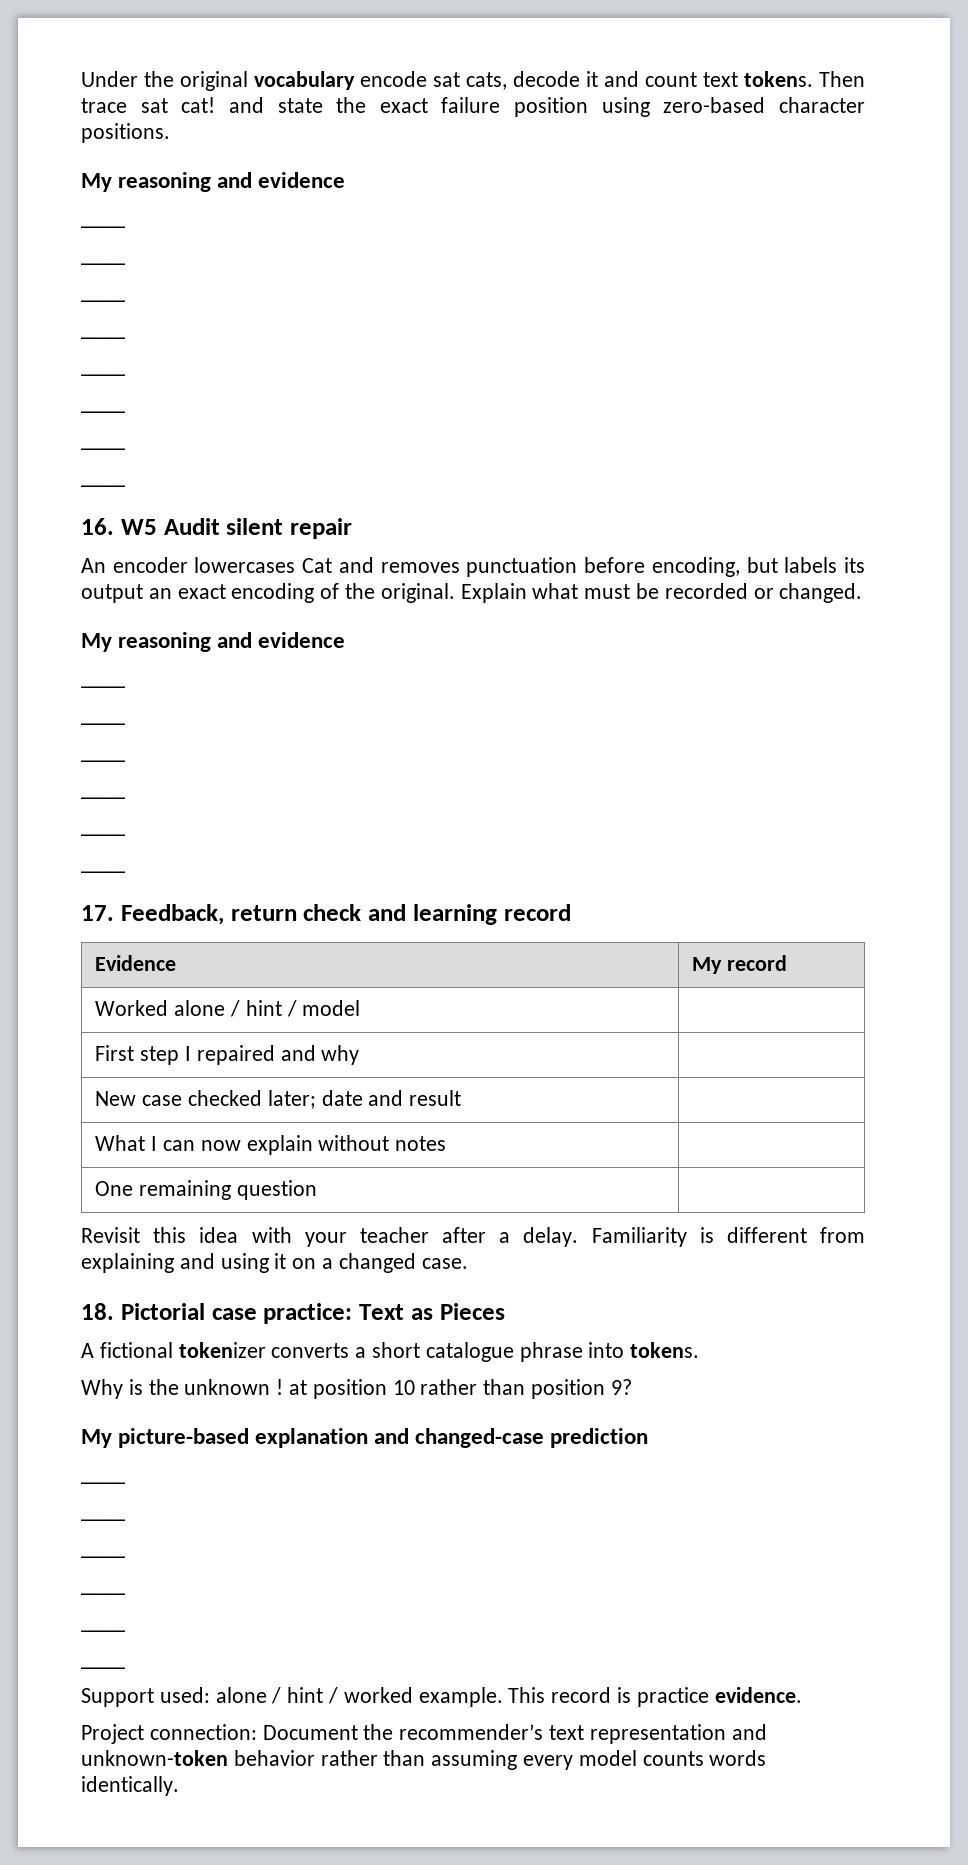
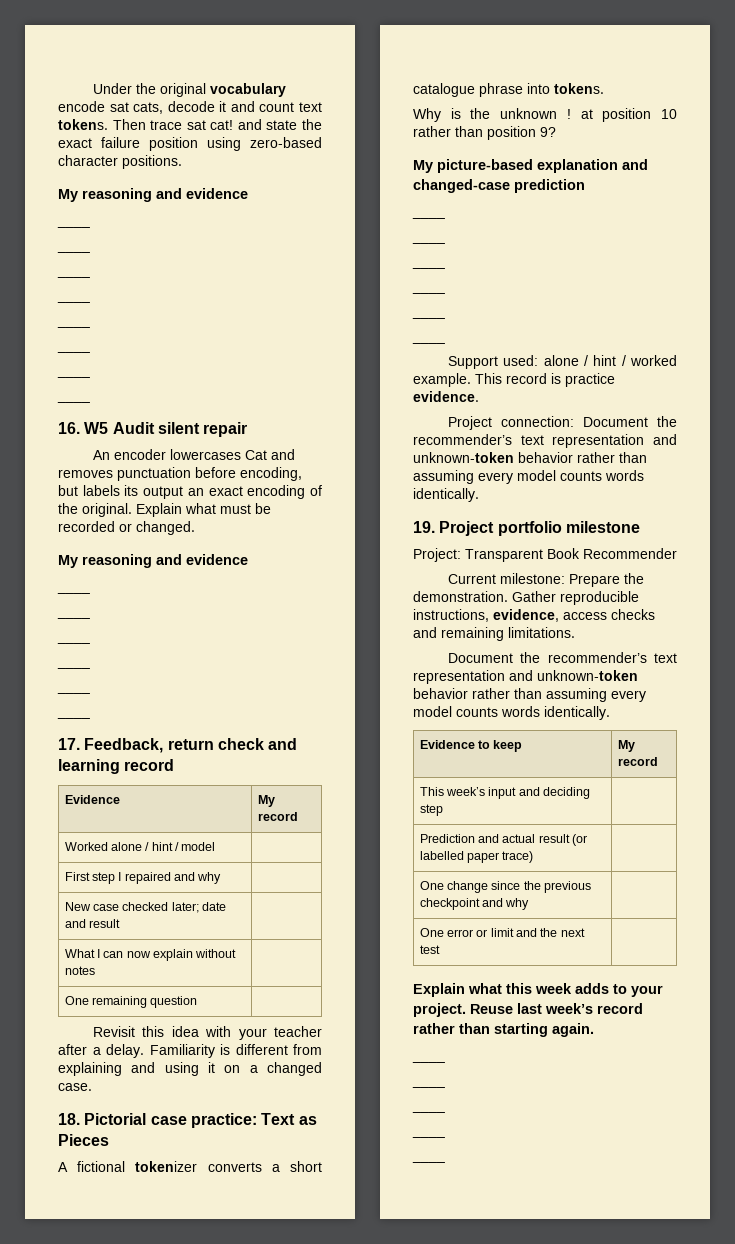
+ 19. Project portfolio milestone
+ Project: Transparent Book Recommender
+ Current milestone: Prepare the demonstration. Gather reproducible instructions, evidence, access checks and remaining limitations.
+ Document the recommender’s text representation and unknown-token behavior rather than assuming every model counts words identically.
+ Evidence to keep | My record
+ This week’s input and deciding step |
+ Prediction and actual result (or labelled paper trace) |
+ One change since the previous checkpoint and why |
+ One error or limit and the next test |
+ Explain what this week adds to your project. Reuse last week’s record rather than starting again.
+ ____
+ ____
+ ____
+ ____
+ ____

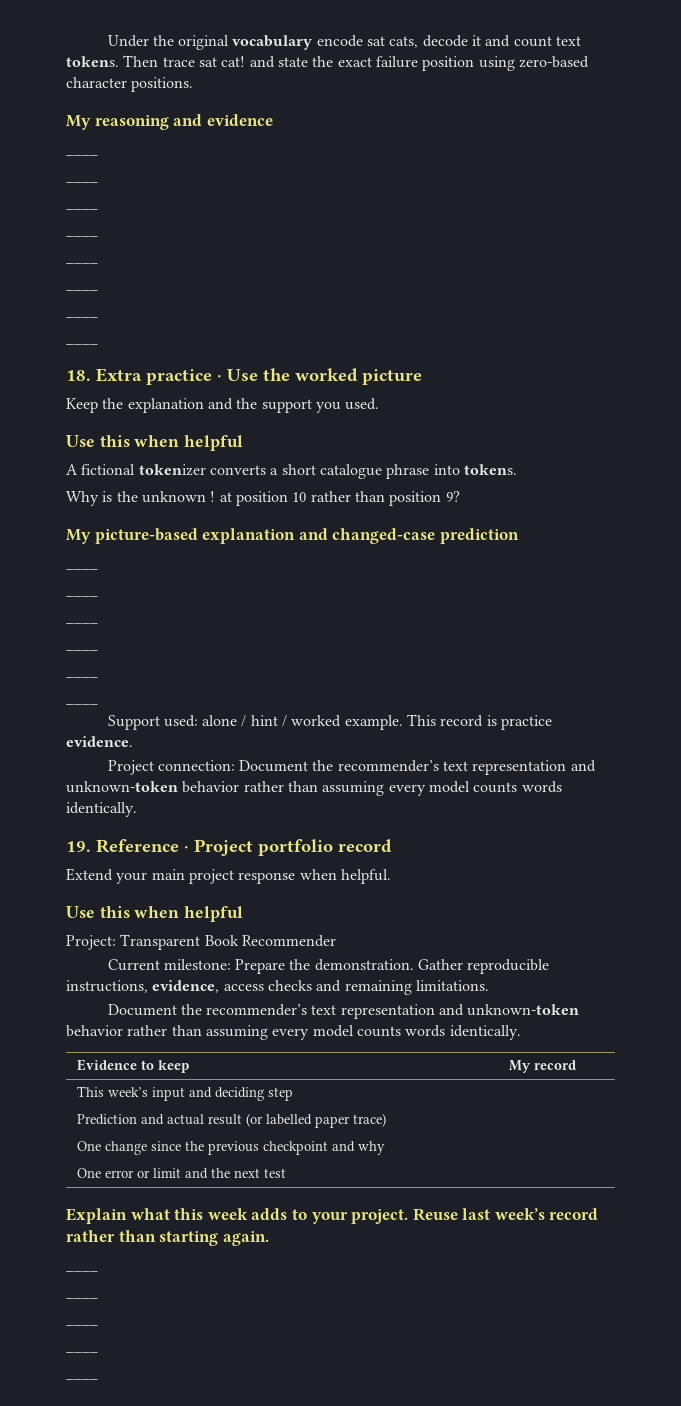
- 16. W5 Audit silent repair
- An encoder lowercases Cat and removes punctuation before encoding, but labels its output an exact encoding of the original. Explain what must be recorded or changed.
- My reasoning and evidence
- ____
- ____
- ____
- ____
- ____
- ____
- 17. Feedback, return check and learning record
- Evidence | My record
- Worked alone / hint / model |
- First step I repaired and why |
- New case checked later; date and result |
- What I can now explain without notes |
- One remaining question |
- Revisit this idea with your teacher after a delay. Familiarity is different from explaining and using it on a changed case.
- 18. Pictorial case practice: Text as Pieces
+ 18. Extra practice · Use the worked picture
+ Keep the explanation and the support you used.
+ Use this when helpful
- 19. Project portfolio milestone
+ 19. Reference · Project portfolio record
+ Extend your main project response when helpful.
+ Use this when helpful

